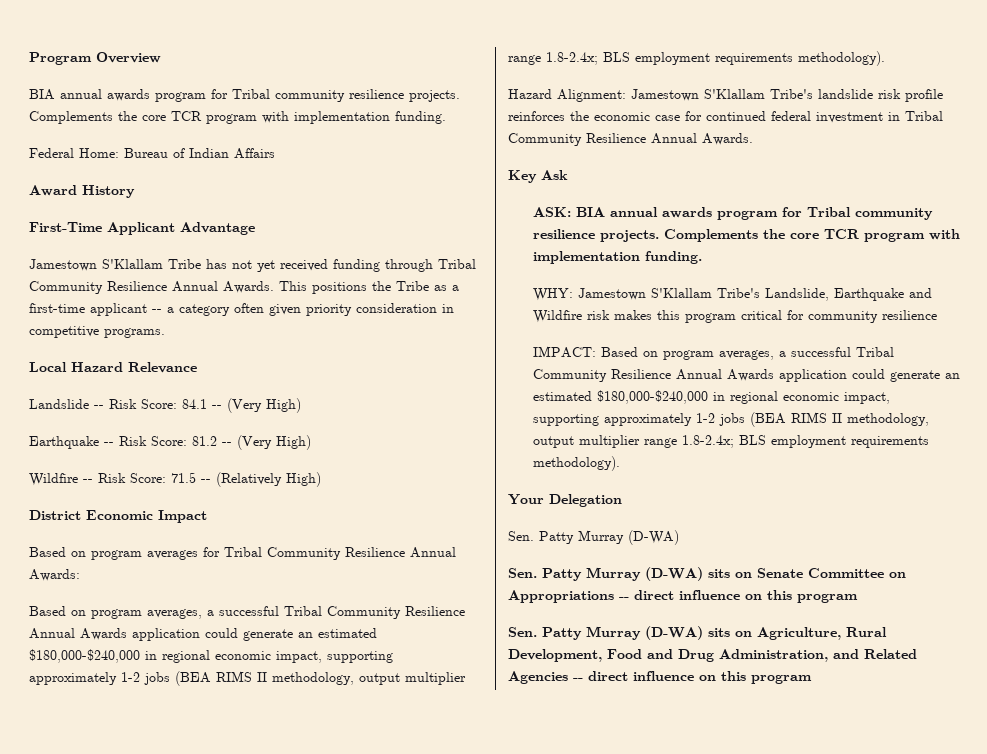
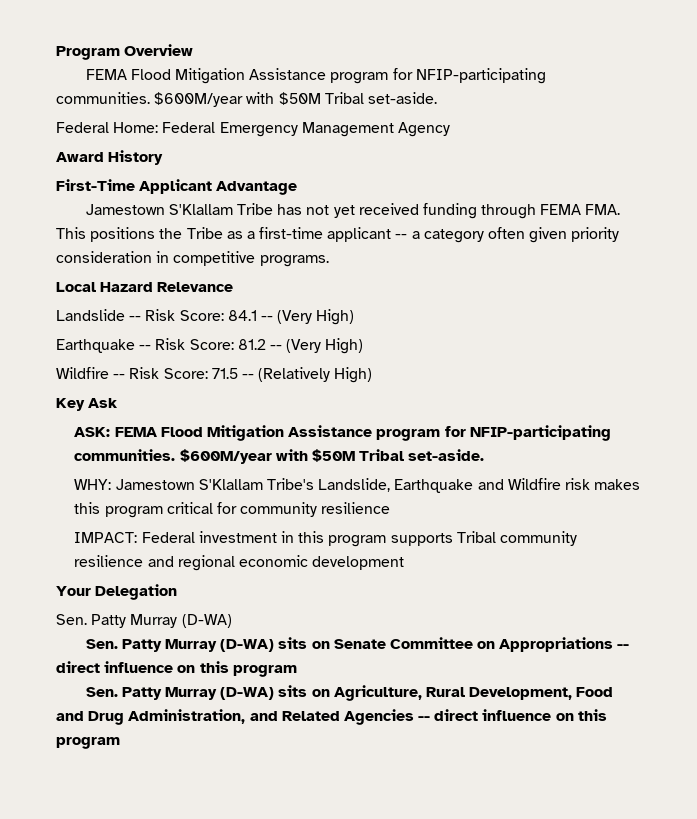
  Program Overview
- BIA annual awards program for Tribal community resilience projects. Complements the core TCR program with implementation funding.
- Federal Home: Bureau of Indian Affairs
+ FEMA Flood Mitigation Assistance program for NFIP-participating communities. $600M/year with $50M Tribal set-aside.
+ Federal Home: Federal Emergency Management Agency
- Jamestown S'Klallam Tribe has not yet received funding through Tribal Community Resilience Annual Awards. This positions the Tribe as a first-time applicant -- a category often given priority consideration in competitive programs.
+ Jamestown S'Klallam Tribe has not yet received funding through FEMA FMA. This positions the Tribe as a first-time applicant -- a category often given priority consideration in competitive programs.
- District Economic Impact
- Based on program averages for Tribal Community Resilience Annual Awards:
- Based on program averages, a successful Tribal Community Resilience Annual Awards application could generate an estimated $180,000-$240,000 in regional economic impact, supporting approximately 1-2 jobs (BEA RIMS II methodology, output multiplier range 1.8-2.4x; BLS employment requirements methodology).
- Hazard Alignment: Jamestown S'Klallam Tribe's landslide risk profile reinforces the economic case for continued federal investment in Tribal Community Resilience Annual Awards.
  Key Ask
- ASK: BIA annual awards program for Tribal community resilience projects. Complements the core TCR program with implementation funding.
+ ASK: FEMA Flood Mitigation Assistance program for NFIP-participating communities. $600M/year with $50M Tribal set-aside.
- IMPACT: Based on program averages, a successful Tribal Community Resilience Annual Awards application could generate an estimated $180,000-$240,000 in regional economic impact, supporting approximately 1-2 jobs (BEA RIMS II methodology, output multiplier range 1.8-2.4x; BLS employment requirements methodology).
+ IMPACT: Federal investment in this program supports Tribal community resilience and regional economic development

